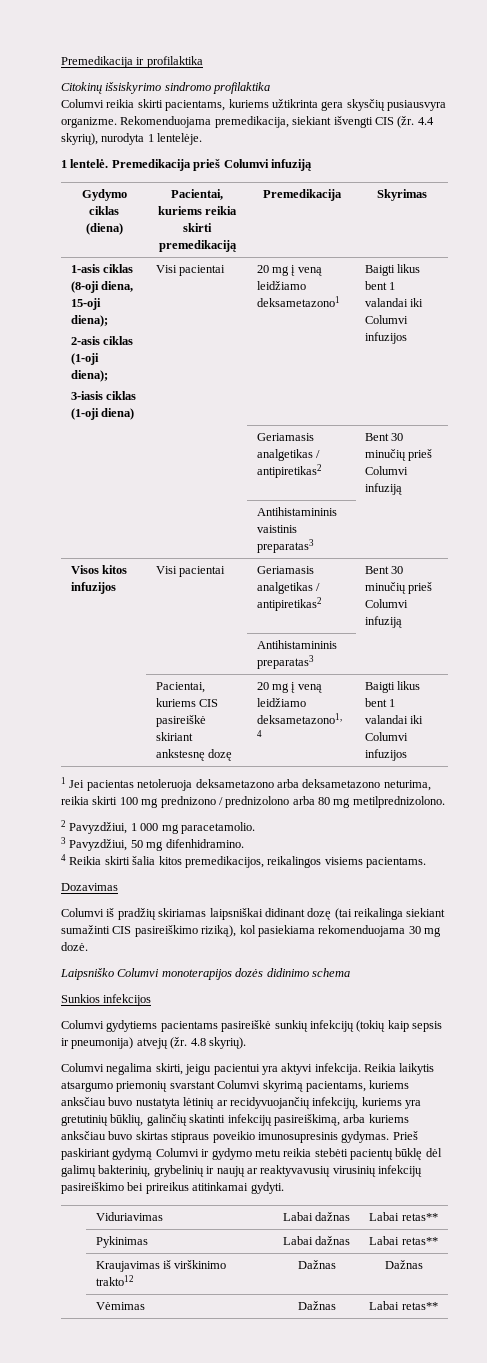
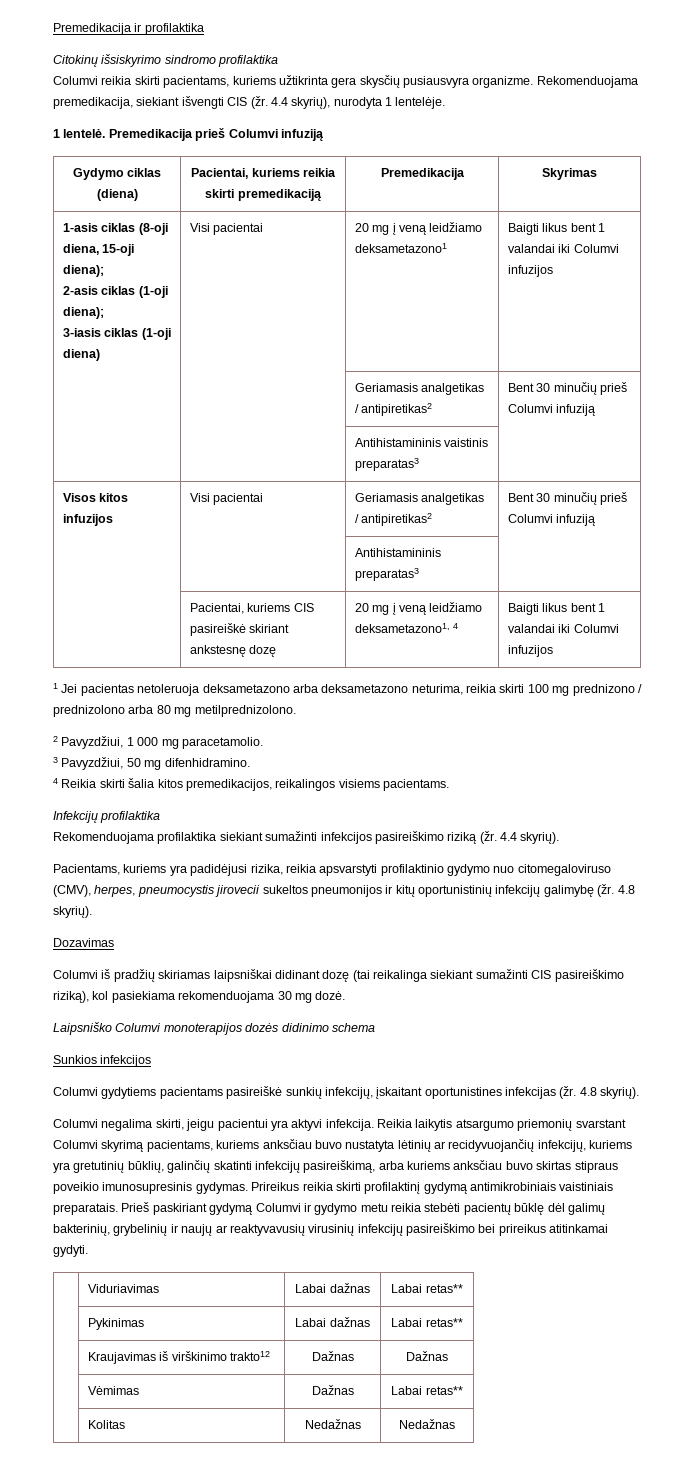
+ Infekcijų profilaktika
+ Rekomenduojama profilaktika siekiant sumažinti infekcijos pasireiškimo riziką (žr. 4.4 skyrių).
+ Pacientams, kuriems yra padidėjusi rizika, reikia apsvarstyti profilaktinio gydymo nuo citomegaloviruso (CMV), herpes, pneumocystis jirovecii sukeltos pneumonijos ir kitų oportunistinių infekcijų galimybę (žr. 4.8 skyrių).
- Columvi gydytiems pacientams pasireiškė sunkių infekcijų (tokių kaip sepsis ir pneumonija) atvejų (žr.
+ Columvi gydytiems pacientams pasireiškė sunkių infekcijų, įskaitant oportunistines infekcijas (žr.
+ Prireikus reikia skirti profilaktinį gydymą antimikrobiniais vaistiniais preparatais.
+ | Kolitas | Nedažnas | Nedažnas

